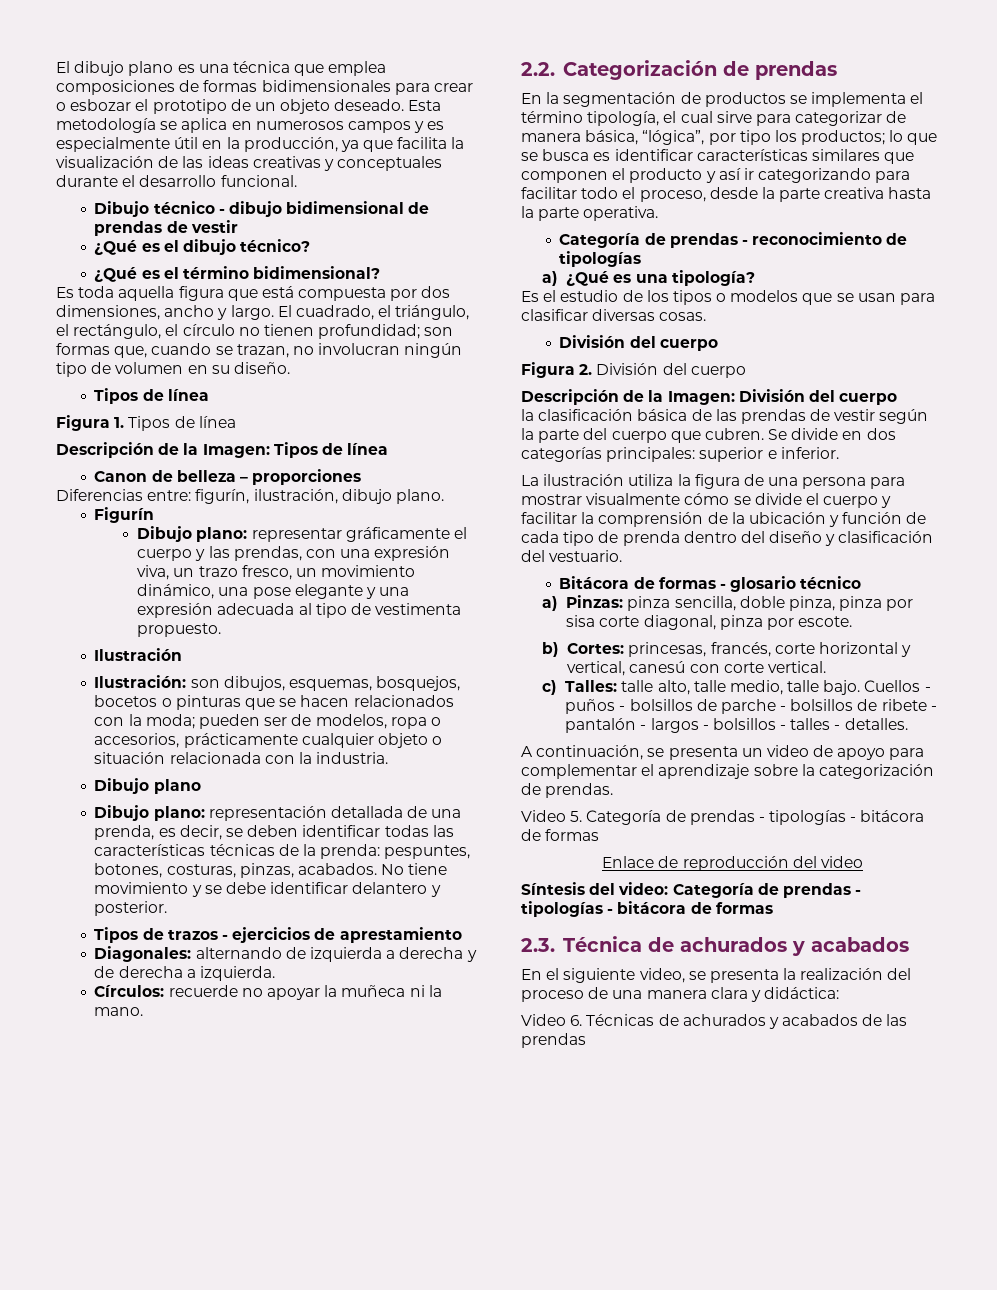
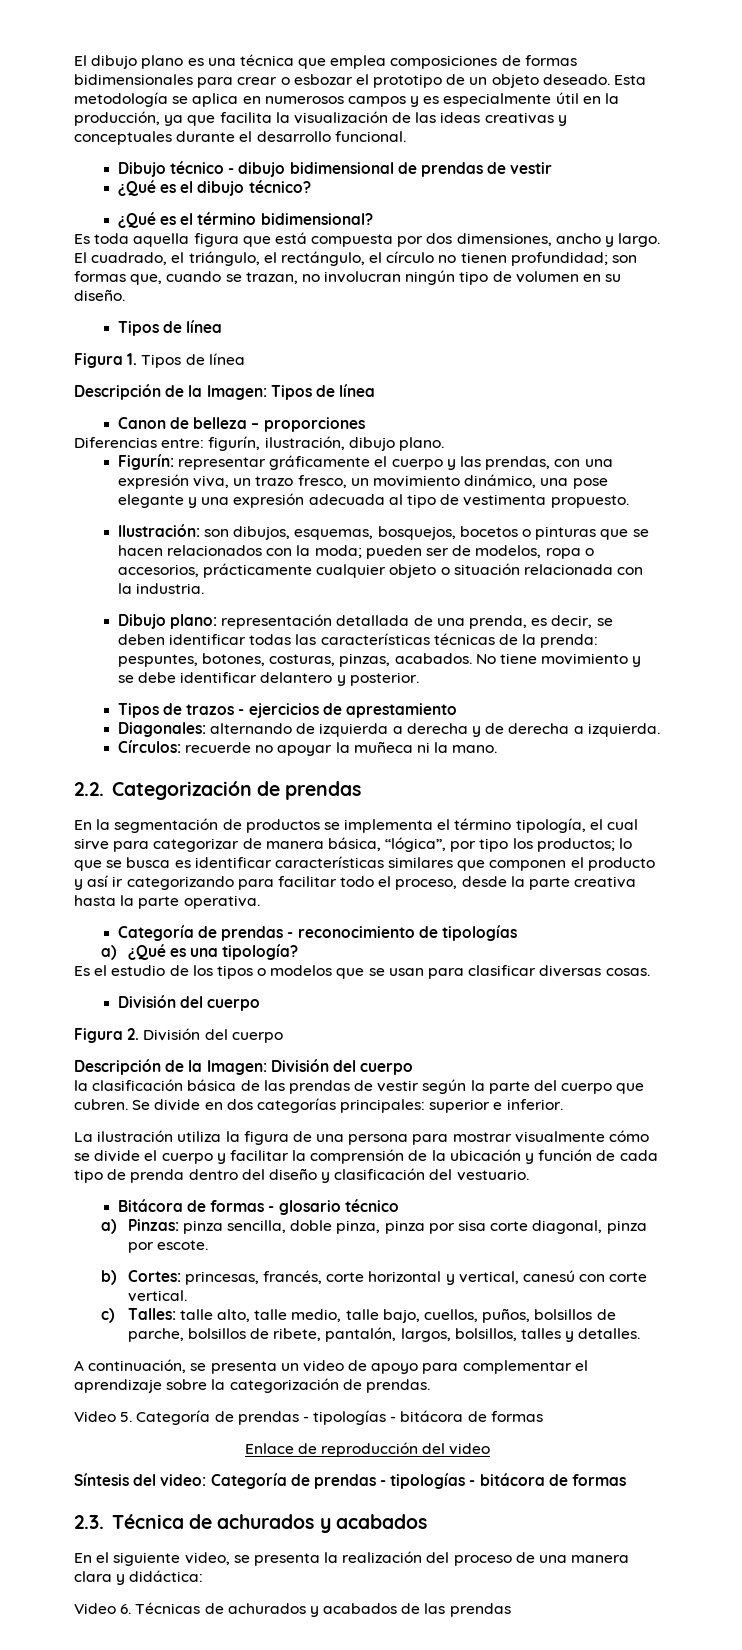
- Figurín
- Dibujo plano: representar gráficamente el cuerpo y las prendas, con una expresión viva, un trazo fresco, un movimiento dinámico, una pose elegante y una expresión adecuada al tipo de vestimenta propuesto.
+ Figurín: representar gráficamente el cuerpo y las prendas, con una expresión viva, un trazo fresco, un movimiento dinámico, una pose elegante y una expresión adecuada al tipo de vestimenta propuesto.
- Ilustración
- Dibujo plano
- c) Talles: talle alto, talle medio, talle bajo. Cuellos - puños - bolsillos de parche - bolsillos de ribete - pantalón - largos - bolsillos - talles - detalles.
+ c) Talles: talle alto, talle medio, talle bajo, cuellos, puños, bolsillos de parche, bolsillos de ribete, pantalón, largos, bolsillos, talles y detalles.

